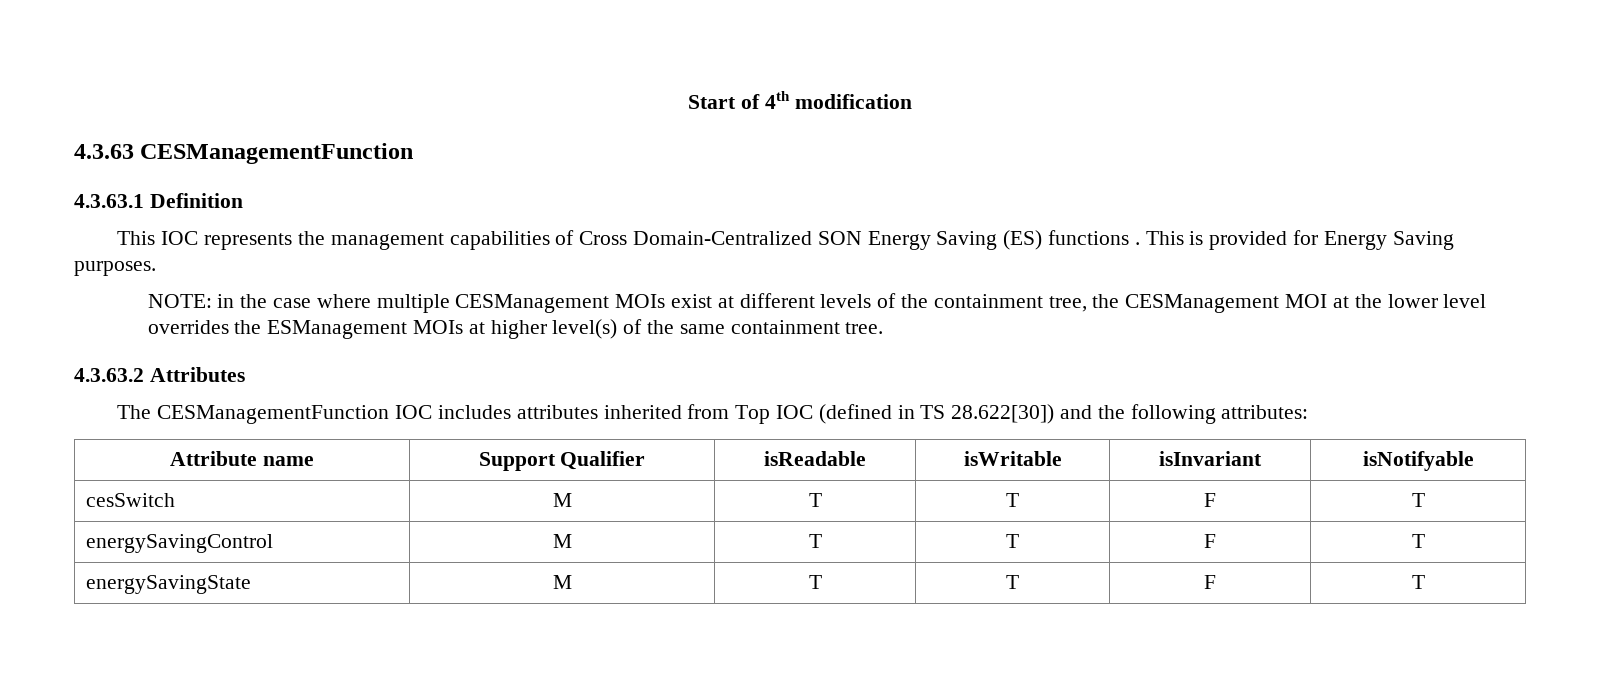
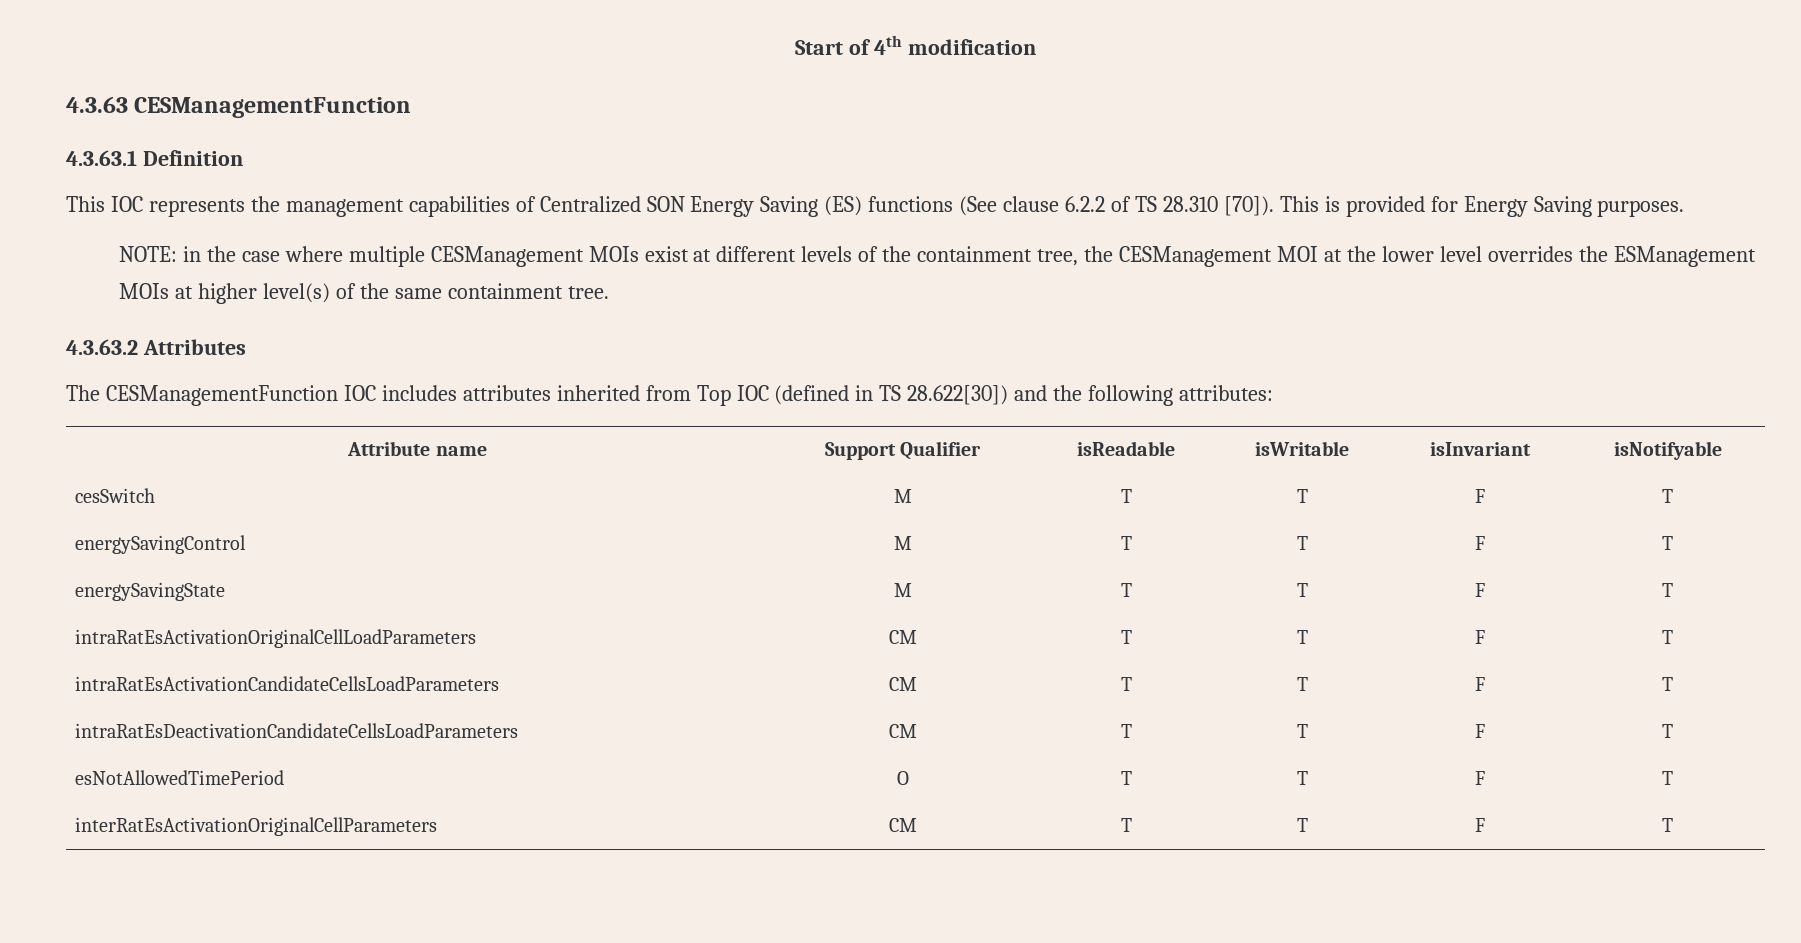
- This IOC represents the management capabilities of Cross Domain-Centralized SON Energy Saving (ES) functions .
+ This IOC represents the management capabilities of Centralized SON Energy Saving (ES) functions (See clause 6.2.2 of TS 28.310 [70]).
+ intraRatEsActivationOriginalCellLoadParameters | CM | T | T | F | T
+ intraRatEsActivationCandidateCellsLoadParameters | CM | T | T | F | T
+ intraRatEsDeactivationCandidateCellsLoadParameters | CM | T | T | F | T
+ esNotAllowedTimePeriod | O | T | T | F | T
+ interRatEsActivationOriginalCellParameters | CM | T | T | F | T

